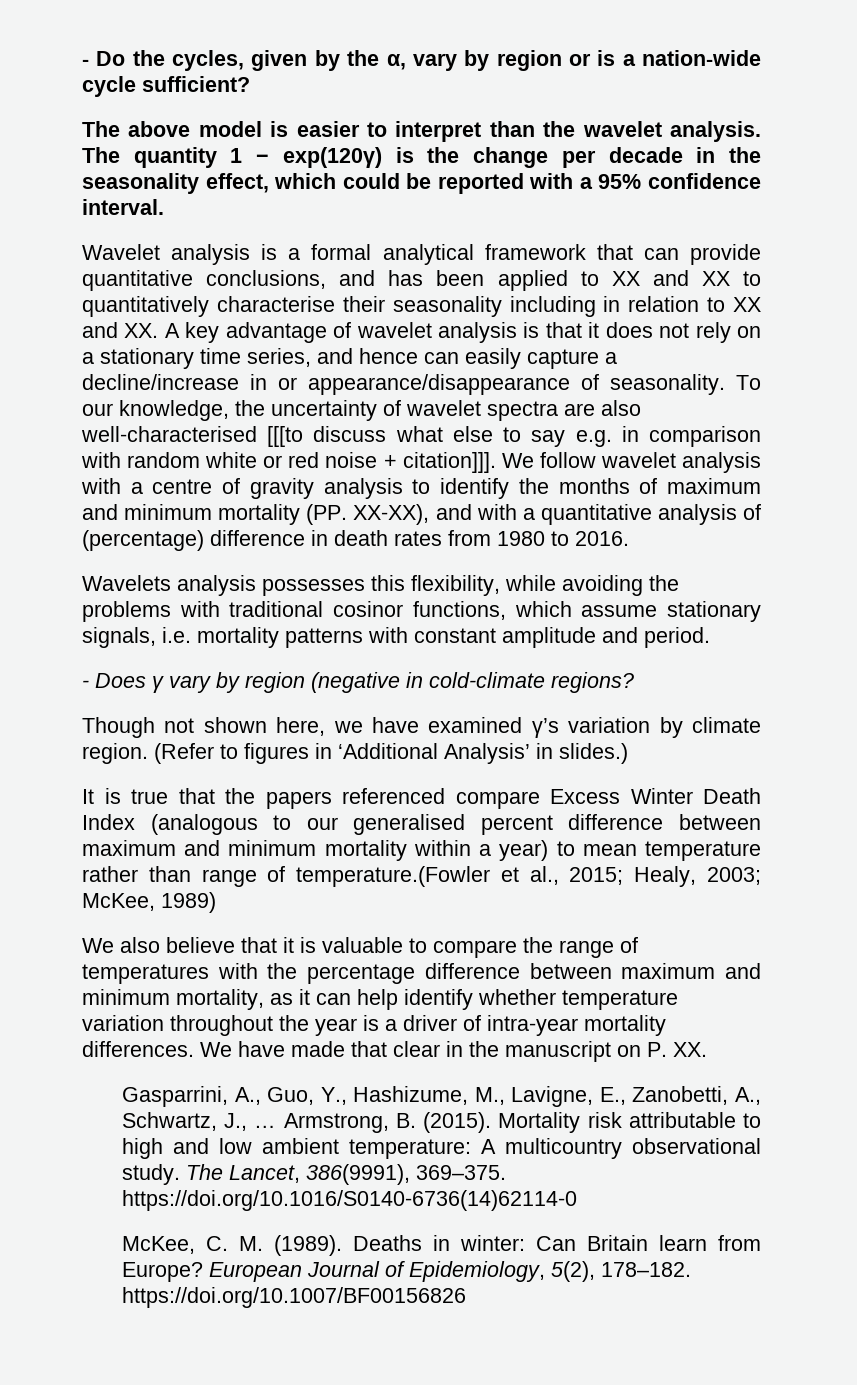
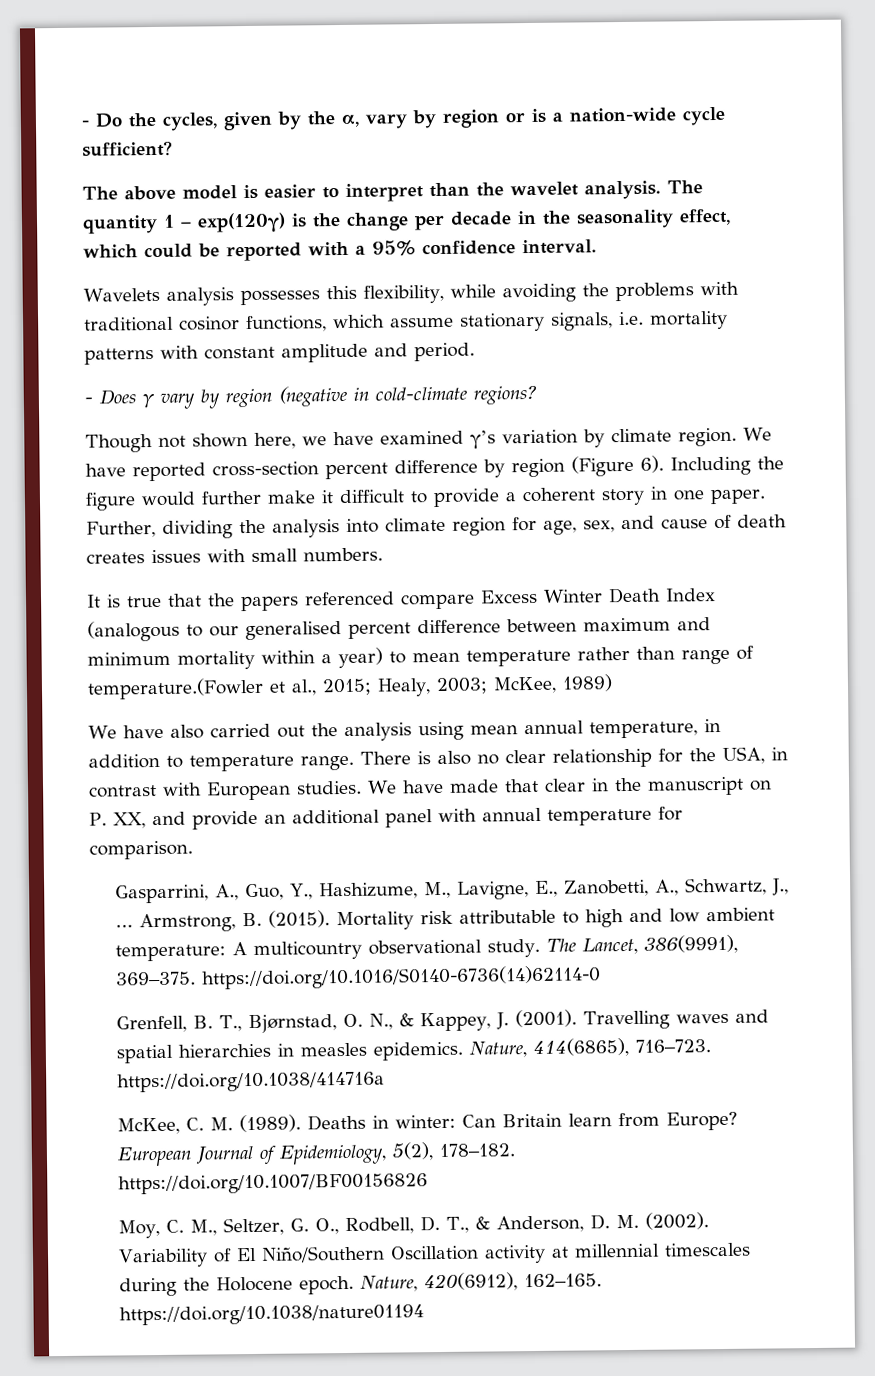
- Wavelet analysis is a formal analytical framework that can provide quantitative conclusions, and has been applied to XX and XX to quantitatively characterise their seasonality including in relation to XX and XX. A key advantage of wavelet analysis is that it does not rely on a stationary time series, and hence can easily capture a decline/increase in or appearance/disappearance of seasonality. To our knowledge, the uncertainty of wavelet spectra are also well-characterised [[[to discuss what else to say e.g. in comparison with random white or red noise + citation]]]. We follow wavelet analysis with a centre of gravity analysis to identify the months of maximum and minimum mortality (PP. XX-XX), and with a quantitative analysis of (percentage) difference in death rates from 1980 to 2016.
- (Refer to figures in ‘Additional Analysis’ in slides.)
+ We have reported cross-section percent difference by region (Figure 6). Including the figure would further make it difficult to provide a coherent story in one paper. Further, dividing the analysis into climate region for age, sex, and cause of death creates issues with small numbers.
- We also believe that it is valuable to compare the range of temperatures with the percentage difference between maximum and minimum mortality, as it can help identify whether temperature variation throughout the year is a driver of intra-year mortality differences.
+ We have also carried out the analysis using mean annual temperature, in addition to temperature range. There is also no clear relationship for the USA, in contrast with European studies.
- We have made that clear in the manuscript on P. XX.
+ We have made that clear in the manuscript on P. XX, and provide an additional panel with annual temperature for comparison.
+ Grenfell, B. T., Bjørnstad, O. N., & Kappey, J. (2001). Travelling waves and spatial hierarchies in measles epidemics. Nature, 414(6865), 716–723. https://doi.org/10.1038/414716a
+ Moy, C. M., Seltzer, G. O., Rodbell, D. T., & Anderson, D. M. (2002). Variability of El Niño/Southern Oscillation activity at millennial timescales during the Holocene epoch. Nature, 420(6912), 162–165. https://doi.org/10.1038/nature01194

